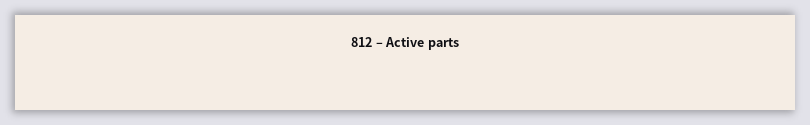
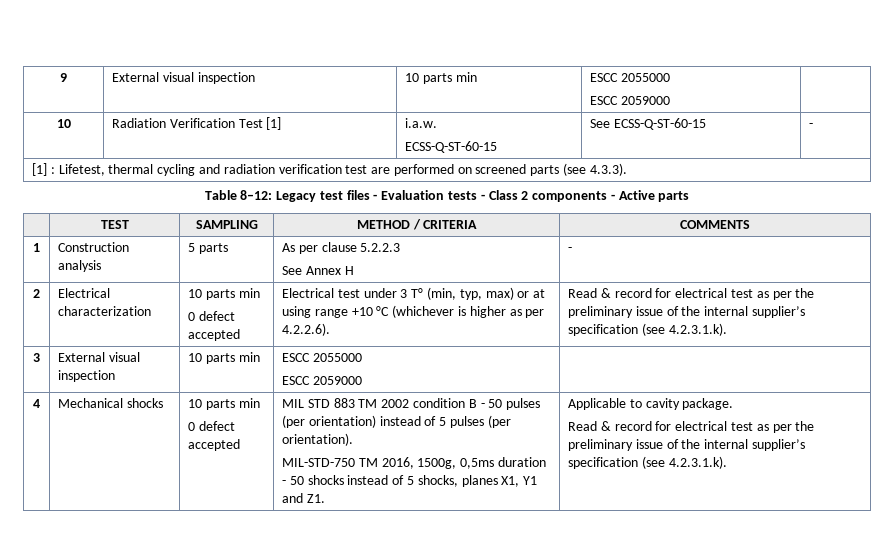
- 812 – Active parts
+ 9 | External visual inspection | 10 parts min | ESCC 2055000
+ ESCC 2059000 |
+ 10 | Radiation Verification Test [1] | i.a.w.
+ ECSS-Q-ST-60-15 | See ECSS-Q-ST-60-15 | -
+ [1] : Lifetest, thermal cycling and radiation verification test are performed on screened parts (see 4.3.3).
+ Table 8–12: Legacy test files - Evaluation tests - Class 2 components - Active parts
+ | TEST | SAMPLING | METHOD / CRITERIA | COMMENTS
+ 1 | Construction analysis | 5 parts | As per clause 5.2.2.3
+ See Annex H | -
+ 2 | Electrical characterization | 10 parts min
+ 0 defect accepted | Electrical test under 3 T° (min, typ, max) or at using range +10 °C (whichever is higher as per 4.2.2.6). | Read & record for electrical test as per the preliminary issue of the internal supplier’s specification (see 4.2.3.1.k).
+ 3 | External visual inspection | 10 parts min | ESCC 2055000
+ ESCC 2059000 |
+ 4 | Mechanical shocks | 10 parts min
+ 0 defect accepted | MIL STD 883 TM 2002 condition B - 50 pulses (per orientation) instead of 5 pulses (per orientation).
+ MIL-STD-750 TM 2016, 1500g, 0,5ms duration - 50 shocks instead of 5 shocks, planes X1, Y1 and Z1. | Applicable to cavity package.
+ Read & record for electrical test as per the preliminary issue of the internal supplier’s specification (see 4.2.3.1.k).

